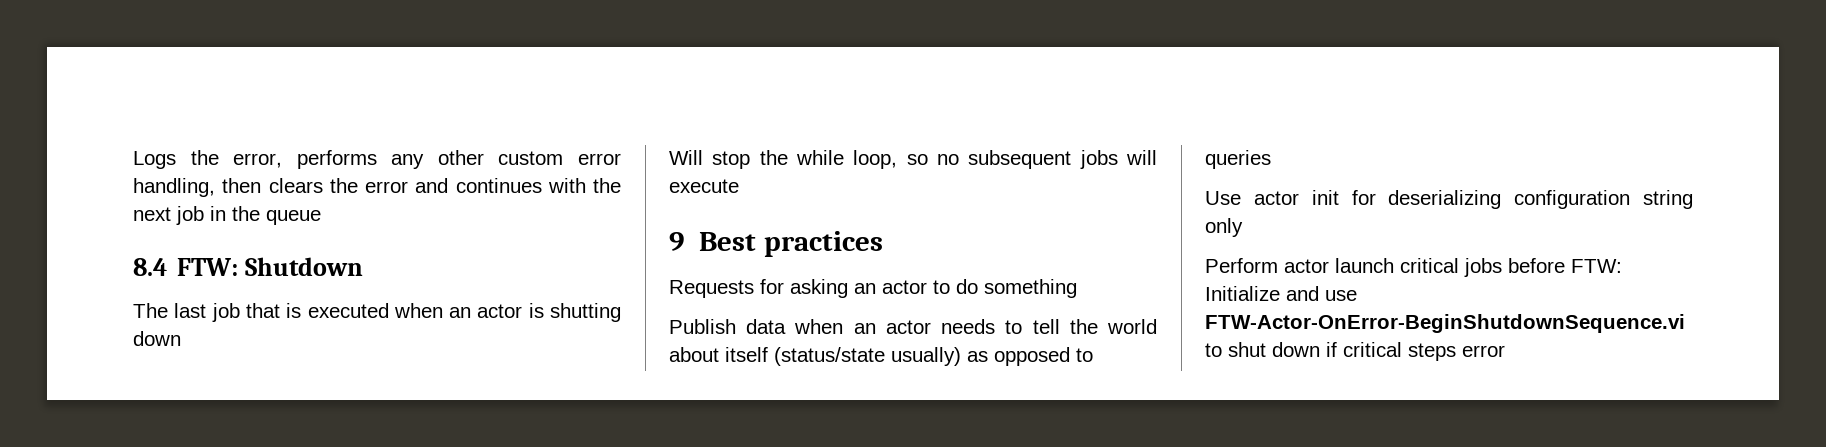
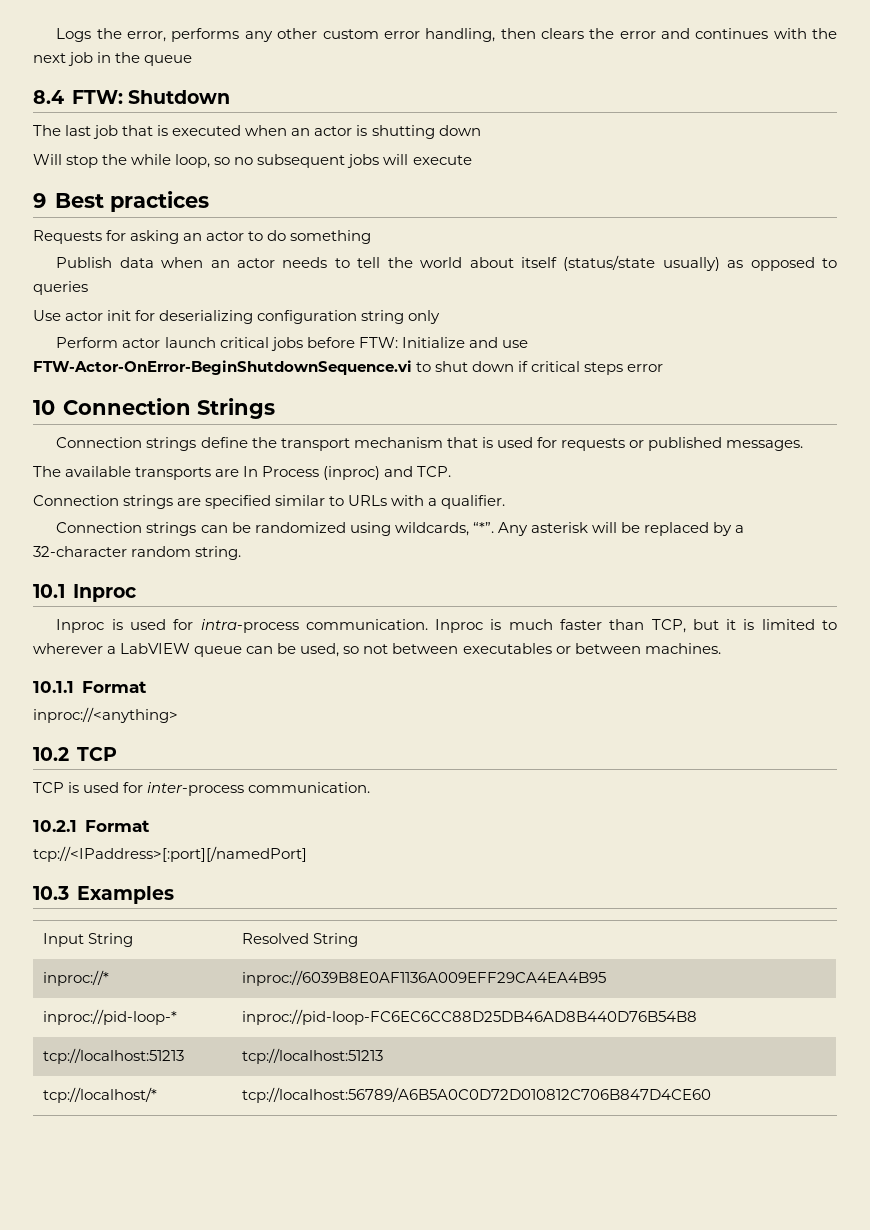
+ 10 Connection Strings
+ Connection strings define the transport mechanism that is used for requests or published messages.
+ The available transports are In Process (inproc) and TCP.
+ Connection strings are specified similar to URLs with a qualifier.
+ Connection strings can be randomized using wildcards, “*”. Any asterisk will be replaced by a 32-character random string.
+ 10.1 Inproc
+ Inproc is used for intra-process communication. Inproc is much faster than TCP, but it is limited to wherever a LabVIEW queue can be used, so not between executables or between machines.
+ 10.1.1 Format
+ inproc://<anything>
+ 10.2 TCP
+ TCP is used for inter-process communication.
+ 10.2.1 Format
+ tcp://<IPaddress>[:port][/namedPort]
+ 10.3 Examples
+ Input String | Resolved String
+ inproc://* | inproc://6039B8E0AF1136A009EFF29CA4EA4B95
+ inproc://pid-loop-* | inproc://pid-loop-FC6EC6CC88D25DB46AD8B440D76B54B8
+ tcp://localhost:51213 | tcp://localhost:51213
+ tcp://localhost/* | tcp://localhost:56789/A6B5A0C0D72D010812C706B847D4CE60

